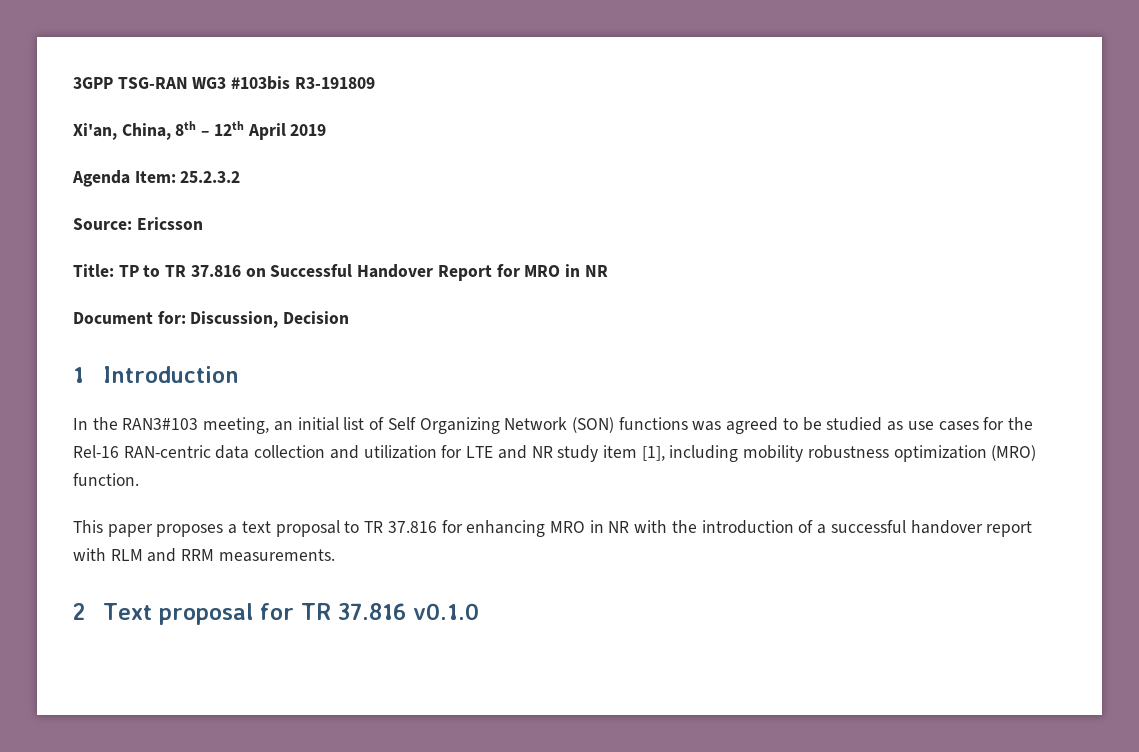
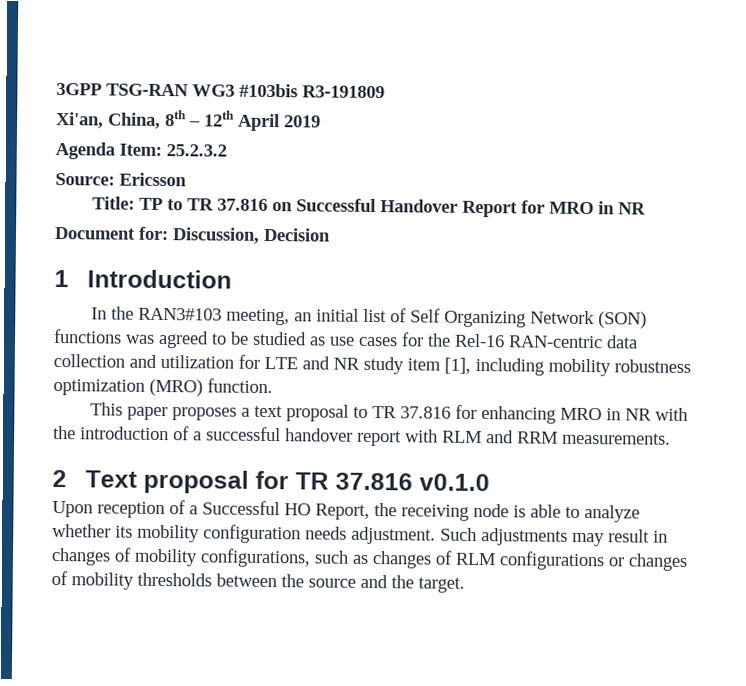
+ Upon reception of a Successful HO Report, the receiving node is able to analyze whether its mobility configuration needs adjustment. Such adjustments may result in changes of mobility configurations, such as changes of RLM configurations or changes of mobility thresholds between the source and the target.

